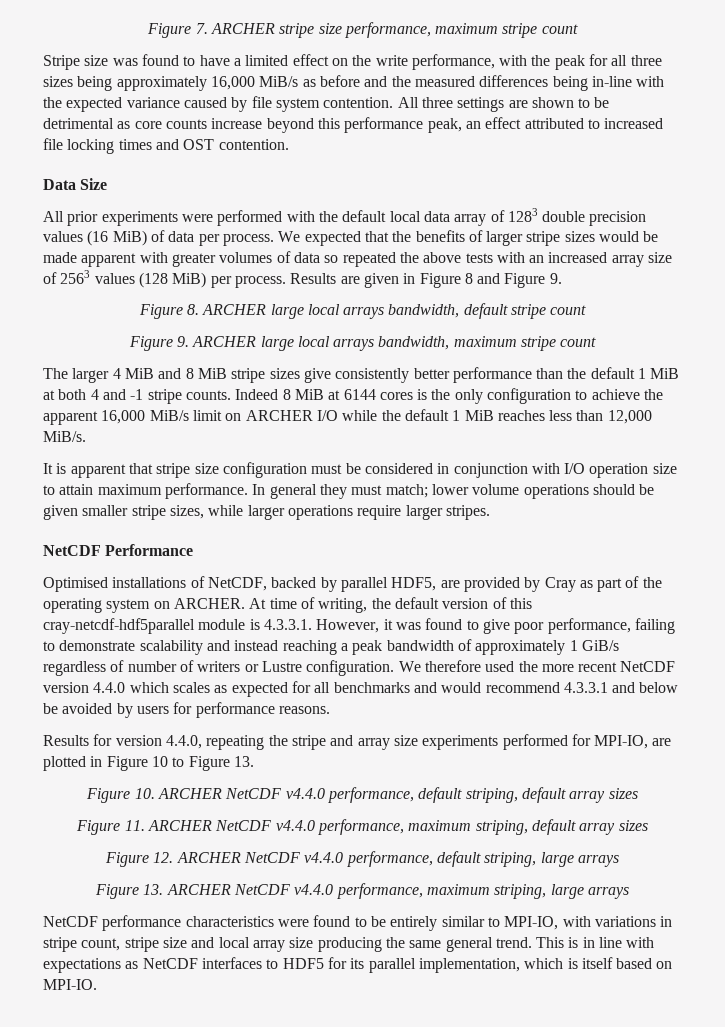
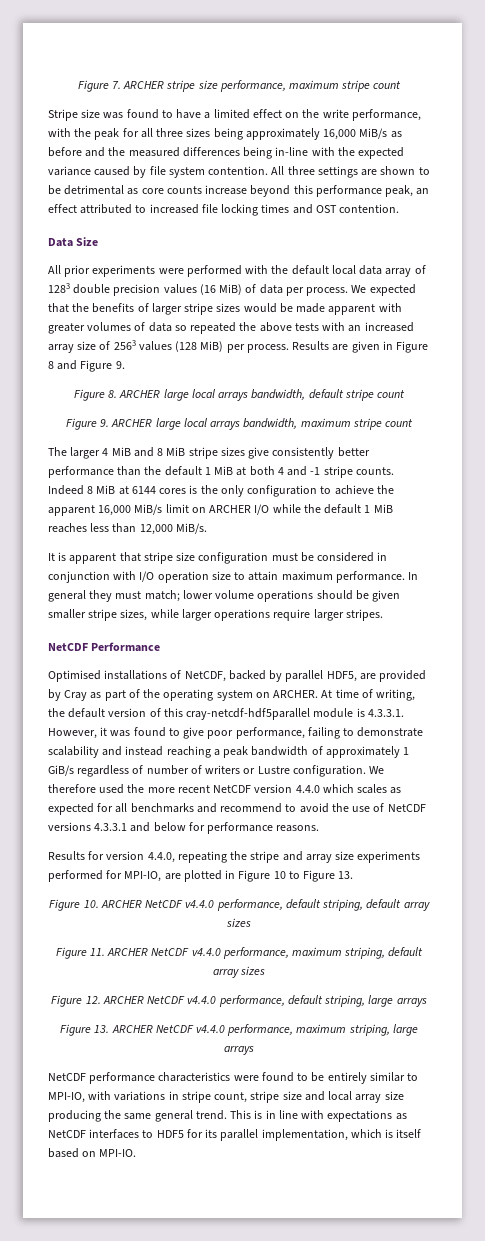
- We therefore used the more recent NetCDF version 4.4.0 which scales as expected for all benchmarks and would recommend 4.3.3.1 and below be avoided by users for performance reasons.
+ We therefore used the more recent NetCDF version 4.4.0 which scales as expected for all benchmarks and recommend to avoid the use of NetCDF versions 4.3.3.1 and below for performance reasons.

